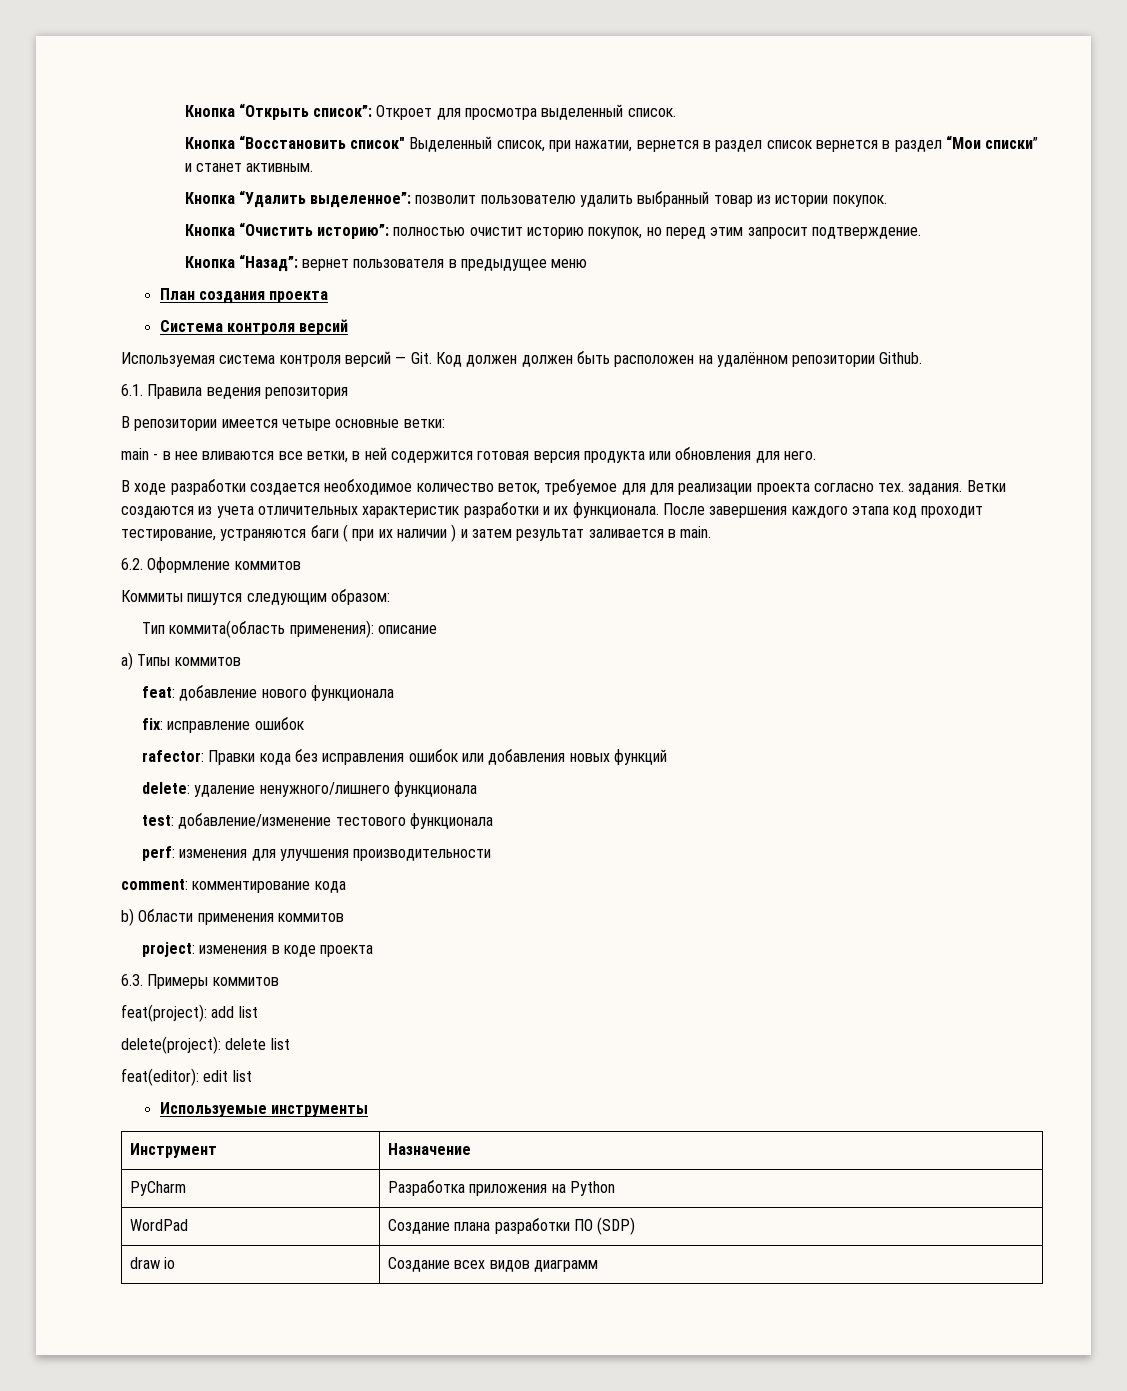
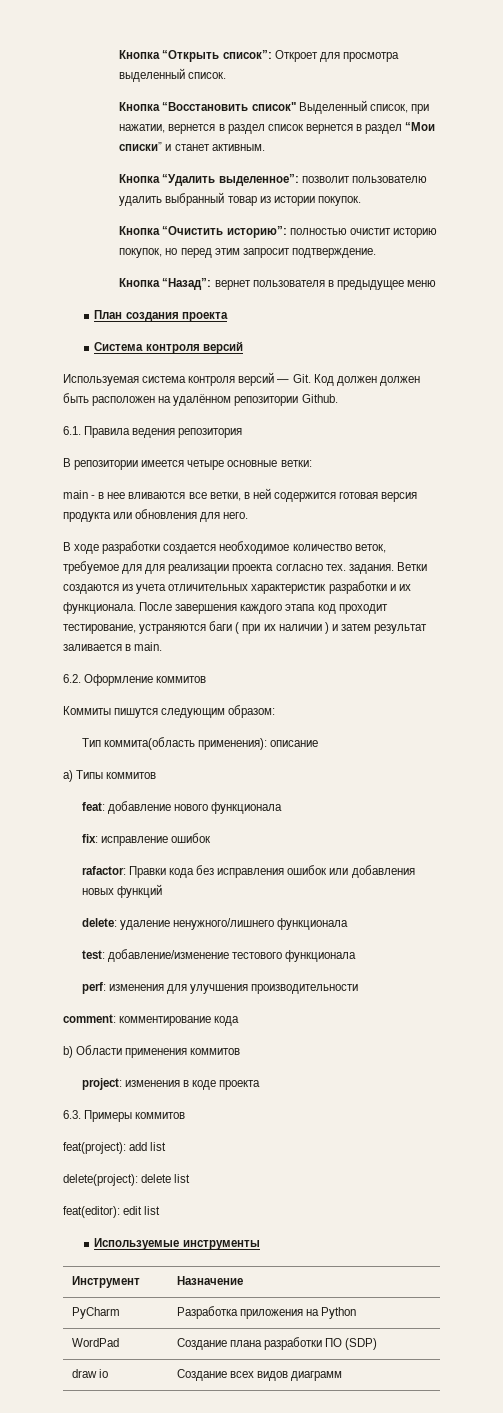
- rafector: Правки кода без исправления ошибок или добавления новых функций
+ rafactor: Правки кода без исправления ошибок или добавления новых функций

